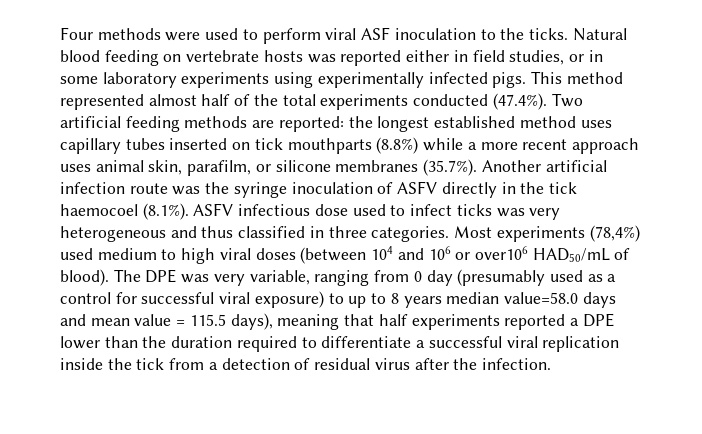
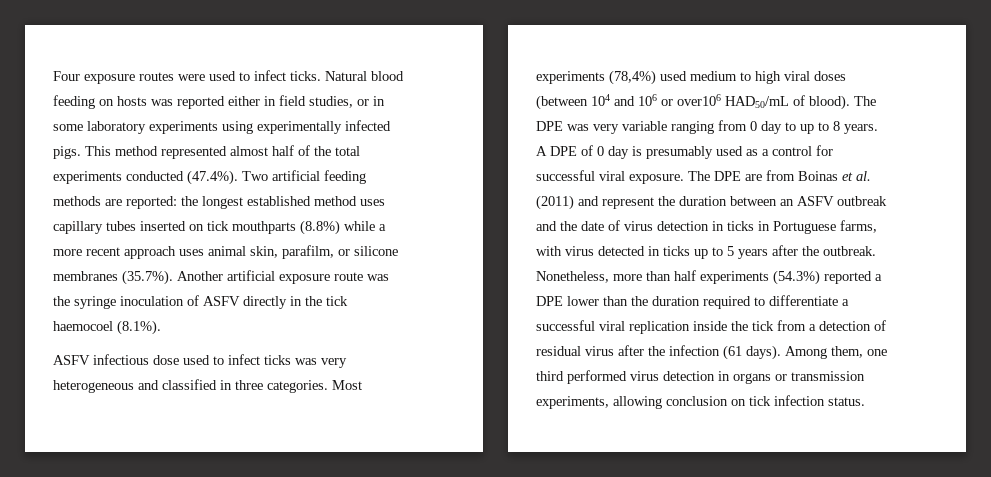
- Four methods were used to perform viral ASF inoculation to the ticks.
+ Four exposure routes were used to infect ticks.
- Natural blood feeding on vertebrate hosts was reported either in field studies, or in some laboratory experiments using experimentally infected pigs.
+ Natural blood feeding on hosts was reported either in field studies, or in some laboratory experiments using experimentally infected pigs.
- the longest established method uses capillary tubes inserted on tick mouthparts (8.8%) while a more recent approach uses animal skin, parafilm, or silicone membranes (35.7%). Another artificial infection route was the syringe inoculation of ASFV directly in the tick haemocoel (8.1%). ASFV infectious dose used to infect ticks was very heterogeneous and thus classified in three categories.
+ the longest established method uses capillary tubes inserted on tick mouthparts (8.8%) while a more recent approach uses animal skin, parafilm, or silicone membranes (35.7%). Another artificial exposure route was the syringe inoculation of ASFV directly in the tick haemocoel (8.1%).
+ ASFV infectious dose used to infect ticks was very heterogeneous and classified in three categories.
- The DPE was very variable, ranging from 0 day (presumably used as a control for successful viral exposure) to up to 8 years median value=58.0 days and mean value = 115.5 days), meaning that half experiments reported a DPE lower than the duration required to differentiate a successful viral replication inside the tick from a detection of residual virus after the infection.
+ The DPE was very variable ranging from 0 day to up to 8 years. A DPE of 0 day is presumably used as a control for successful viral exposure. The DPE are from Boinas et al. (2011) and represent the duration between an ASFV outbreak and the date of virus detection in ticks in Portuguese farms, with virus detected in ticks up to 5 years after the outbreak. Nonetheless, more than half experiments (54.3%) reported a DPE lower than the duration required to differentiate a successful viral replication inside the tick from a detection of residual virus after the infection (61 days). Among them, one third performed virus detection in organs or transmission experiments, allowing conclusion on tick infection status.

